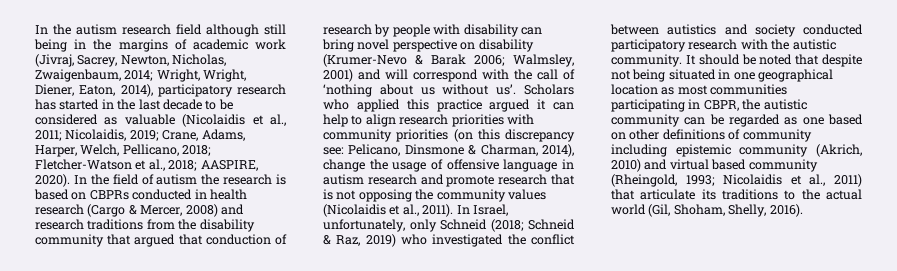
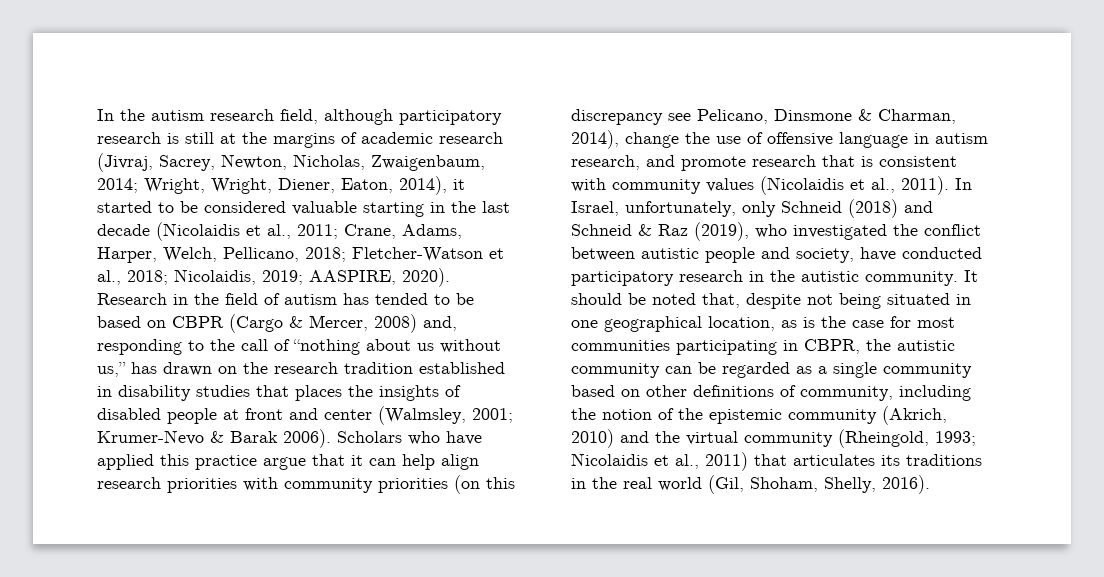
- In the autism research field although still being in the margins of academic work (Jivraj, Sacrey, Newton, Nicholas, Zwaigenbaum, 2014; Wright, Wright, Diener, Eaton, 2014), participatory research has started in the last decade to be considered as valuable (Nicolaidis et al., 2011; Nicolaidis, 2019; Crane, Adams, Harper, Welch, Pellicano, 2018; Fletcher-Watson et al., 2018; AASPIRE, 2020). In the field of autism the research is based on CBPRs conducted in health research (Cargo & Mercer, 2008) and research traditions from the disability community that argued that conduction of research by people with disability can bring novel perspective on disability (Krumer-Nevo & Barak 2006; Walmsley, 2001) and will correspond with the call of ‘nothing about us without us’.
+ In the autism research field, although participatory research is still at the margins of academic research (Jivraj, Sacrey, Newton, Nicholas, Zwaigenbaum, 2014; Wright, Wright, Diener, Eaton, 2014), it started to be considered valuable starting in the last decade (Nicolaidis et al., 2011; Crane, Adams, Harper, Welch, Pellicano, 2018; Fletcher-Watson et al., 2018; Nicolaidis, 2019; AASPIRE, 2020). Research in the field of autism has tended to be based on CBPR (Cargo & Mercer, 2008) and, responding to the call of “nothing about us without us,” has drawn on the research tradition established in disability studies that places the insights of disabled people at front and center (Walmsley, 2001; Krumer-Nevo & Barak 2006).
- Scholars who applied this practice argued it can help to align research priorities with community priorities (on this discrepancy see: Pelicano, Dinsmone & Charman, 2014), change the usage of offensive language in autism research and promote research that is not opposing the community values (Nicolaidis et al., 2011).
+ Scholars who have applied this practice argue that it can help align research priorities with community priorities (on this discrepancy see Pelicano, Dinsmone & Charman, 2014), change the use of offensive language in autism research, and promote research that is consistent with community values (Nicolaidis et al., 2011).
- In Israel, unfortunately, only Schneid (2018; Schneid & Raz, 2019) who investigated the conflict between autistics and society conducted participatory research with the autistic community.
+ In Israel, unfortunately, only Schneid (2018) and Schneid & Raz (2019), who investigated the conflict between autistic people and society, have conducted participatory research in the autistic community.
- It should be noted that despite not being situated in one geographical location as most communities participating in CBPR, the autistic community can be regarded as one based on other definitions of community including epistemic community (Akrich, 2010) and virtual based community (Rheingold, 1993; Nicolaidis et al., 2011) that articulate its traditions to the actual world (Gil, Shoham, Shelly, 2016).
+ It should be noted that, despite not being situated in one geographical location, as is the case for most communities participating in CBPR, the autistic community can be regarded as a single community based on other definitions of community, including the notion of the epistemic community (Akrich, 2010) and the virtual community (Rheingold, 1993; Nicolaidis et al., 2011) that articulates its traditions in the real world (Gil, Shoham, Shelly, 2016).

